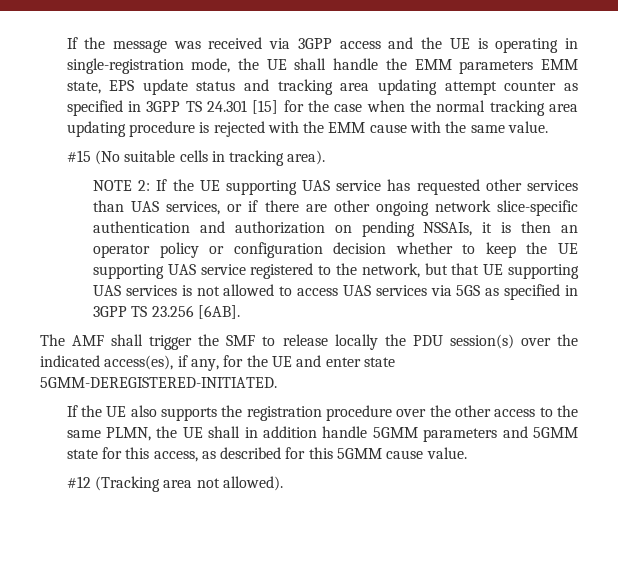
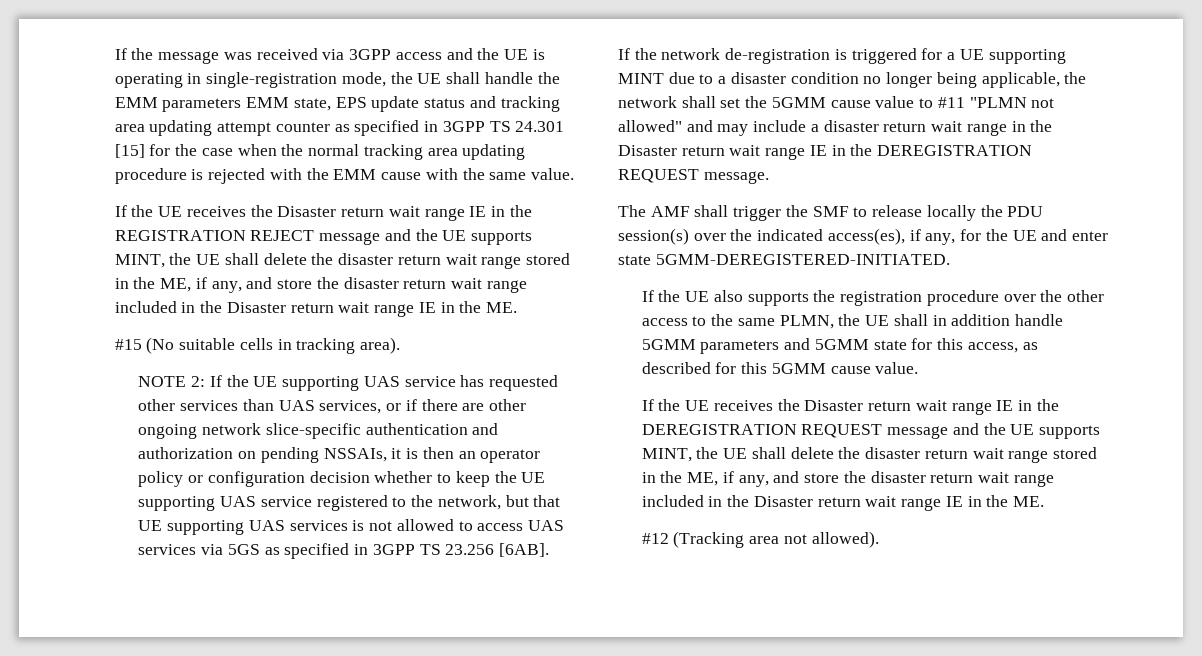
+ If the UE receives the Disaster return wait range IE in the REGISTRATION REJECT message and the UE supports MINT, the UE shall delete the disaster return wait range stored in the ME, if any, and store the disaster return wait range included in the Disaster return wait range IE in the ME.
+ If the network de-registration is triggered for a UE supporting MINT due to a disaster condition no longer being applicable, the network shall set the 5GMM cause value to #11 "PLMN not allowed" and may include a disaster return wait range in the Disaster return wait range IE in the DEREGISTRATION REQUEST message.
+ If the UE receives the Disaster return wait range IE in the DEREGISTRATION REQUEST message and the UE supports MINT, the UE shall delete the disaster return wait range stored in the ME, if any, and store the disaster return wait range included in the Disaster return wait range IE in the ME.

